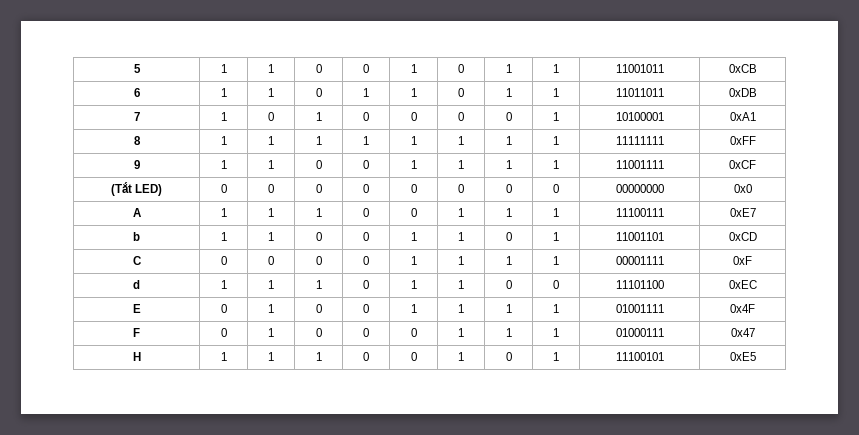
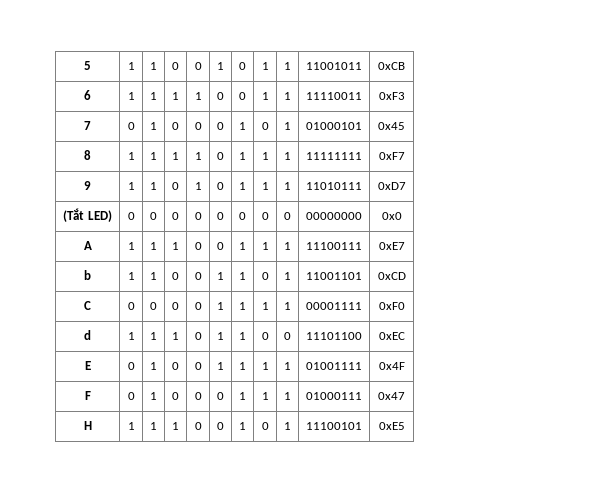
- 6 | 1 | 1 | 0 | 1 | 1 | 0 | 1 | 1 | 11011011 | 0xDB
- 7 | 1 | 0 | 1 | 0 | 0 | 0 | 0 | 1 | 10100001 | 0xA1
- 8 | 1 | 1 | 1 | 1 | 1 | 1 | 1 | 1 | 11111111 | 0xFF
- 9 | 1 | 1 | 0 | 0 | 1 | 1 | 1 | 1 | 11001111 | 0xCF
+ 6 | 1 | 1 | 1 | 1 | 0 | 0 | 1 | 1 | 11110011 | 0xF3
+ 7 | 0 | 1 | 0 | 0 | 0 | 1 | 0 | 1 | 01000101 | 0x45
+ 8 | 1 | 1 | 1 | 1 | 0 | 1 | 1 | 1 | 11111111 | 0xF7
+ 9 | 1 | 1 | 0 | 1 | 0 | 1 | 1 | 1 | 11010111 | 0xD7
- C | 0 | 0 | 0 | 0 | 1 | 1 | 1 | 1 | 00001111 | 0xF
+ C | 0 | 0 | 0 | 0 | 1 | 1 | 1 | 1 | 00001111 | 0xF0

